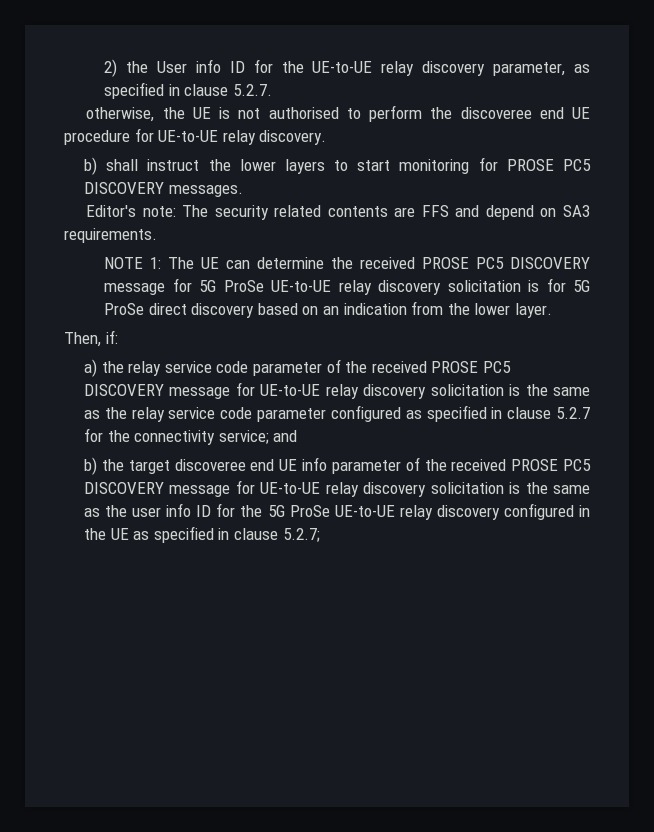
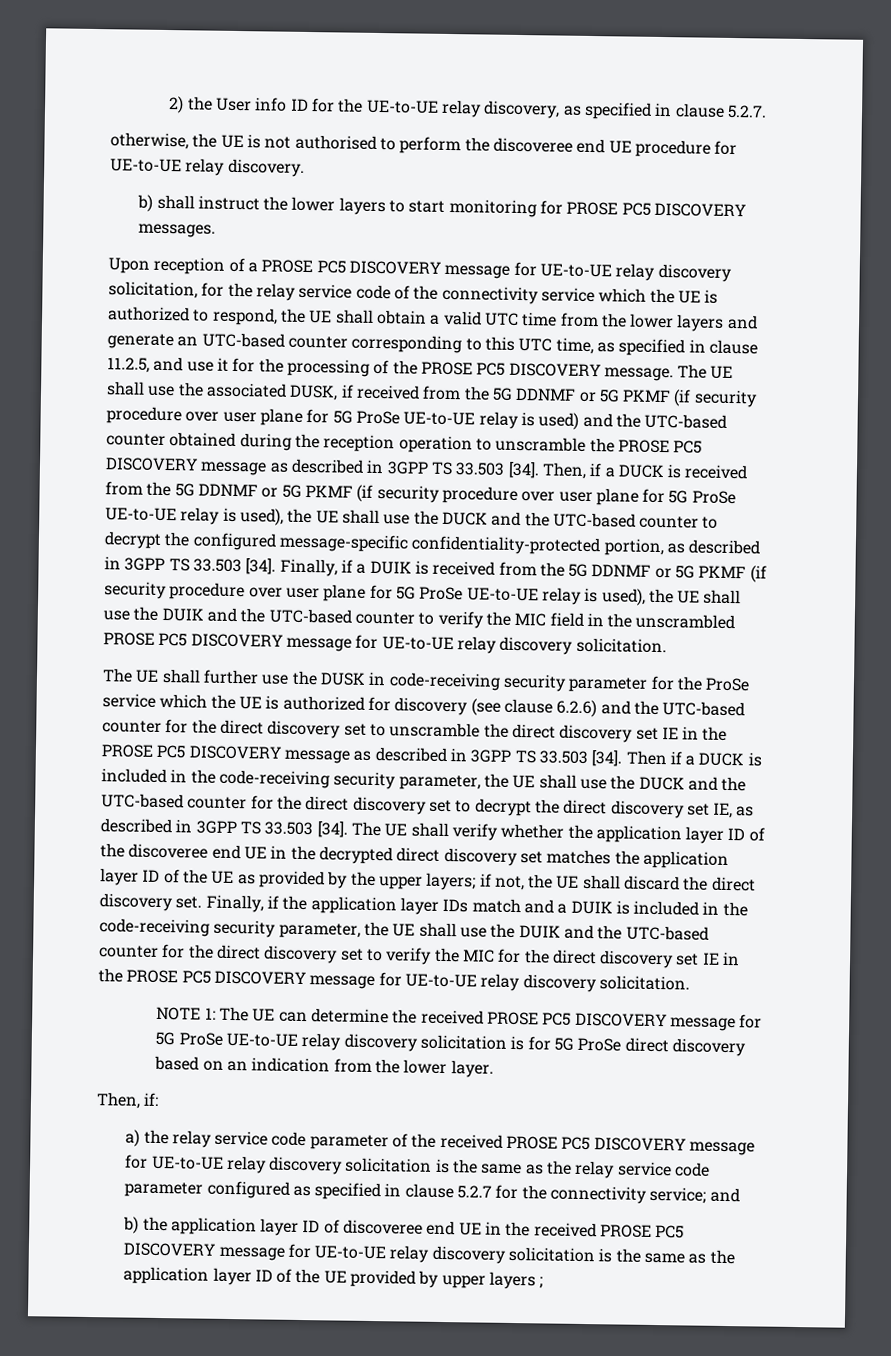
- 2) the User info ID for the UE-to-UE relay discovery parameter, as specified in clause 5.2.7.
+ 2) the User info ID for the UE-to-UE relay discovery, as specified in clause 5.2.7.
- Editor's note: The security related contents are FFS and depend on SA3 requirements.
+ Upon reception of a PROSE PC5 DISCOVERY message for UE-to-UE relay discovery solicitation, for the relay service code of the connectivity service which the UE is authorized to respond, the UE shall obtain a valid UTC time from the lower layers and generate an UTC-based counter corresponding to this UTC time, as specified in clause 11.2.5, and use it for the processing of the PROSE PC5 DISCOVERY message. The UE shall use the associated DUSK, if received from the 5G DDNMF or 5G PKMF (if security procedure over user plane for 5G ProSe UE-to-UE relay is used) and the UTC-based counter obtained during the reception operation to unscramble the PROSE PC5 DISCOVERY message as described in 3GPP TS 33.503 [34]. Then, if a DUCK is received from the 5G DDNMF or 5G PKMF (if security procedure over user plane for 5G ProSe UE-to-UE relay is used), the UE shall use the DUCK and the UTC-based counter to decrypt the configured message-specific confidentiality-protected portion, as described in 3GPP TS 33.503 [34]. Finally, if a DUIK is received from the 5G DDNMF or 5G PKMF (if security procedure over user plane for 5G ProSe UE-to-UE relay is used), the UE shall use the DUIK and the UTC-based counter to verify the MIC field in the unscrambled PROSE PC5 DISCOVERY message for UE-to-UE relay discovery solicitation.
+ The UE shall further use the DUSK in code-receiving security parameter for the ProSe service which the UE is authorized for discovery (see clause 6.2.6) and the UTC-based counter for the direct discovery set to unscramble the direct discovery set IE in the PROSE PC5 DISCOVERY message as described in 3GPP TS 33.503 [34]. Then if a DUCK is included in the code-receiving security parameter, the UE shall use the DUCK and the UTC-based counter for the direct discovery set to decrypt the direct discovery set IE, as described in 3GPP TS 33.503 [34]. The UE shall verify whether the application layer ID of the discoveree end UE in the decrypted direct discovery set matches the application layer ID of the UE as provided by the upper layers; if not, the UE shall discard the direct discovery set. Finally, if the application layer IDs match and a DUIK is included in the code-receiving security parameter, the UE shall use the DUIK and the UTC-based counter for the direct discovery set to verify the MIC for the direct discovery set IE in the PROSE PC5 DISCOVERY message for UE-to-UE relay discovery solicitation.
- b) the target discoveree end UE info parameter of the received PROSE PC5 DISCOVERY message for UE-to-UE relay discovery solicitation is the same as the user info ID for the 5G ProSe UE-to-UE relay discovery configured in the UE as specified in clause 5.2.7;
+ b) the application layer ID of discoveree end UE in the received PROSE PC5 DISCOVERY message for UE-to-UE relay discovery solicitation is the same as the application layer ID of the UE provided by upper layers ;

